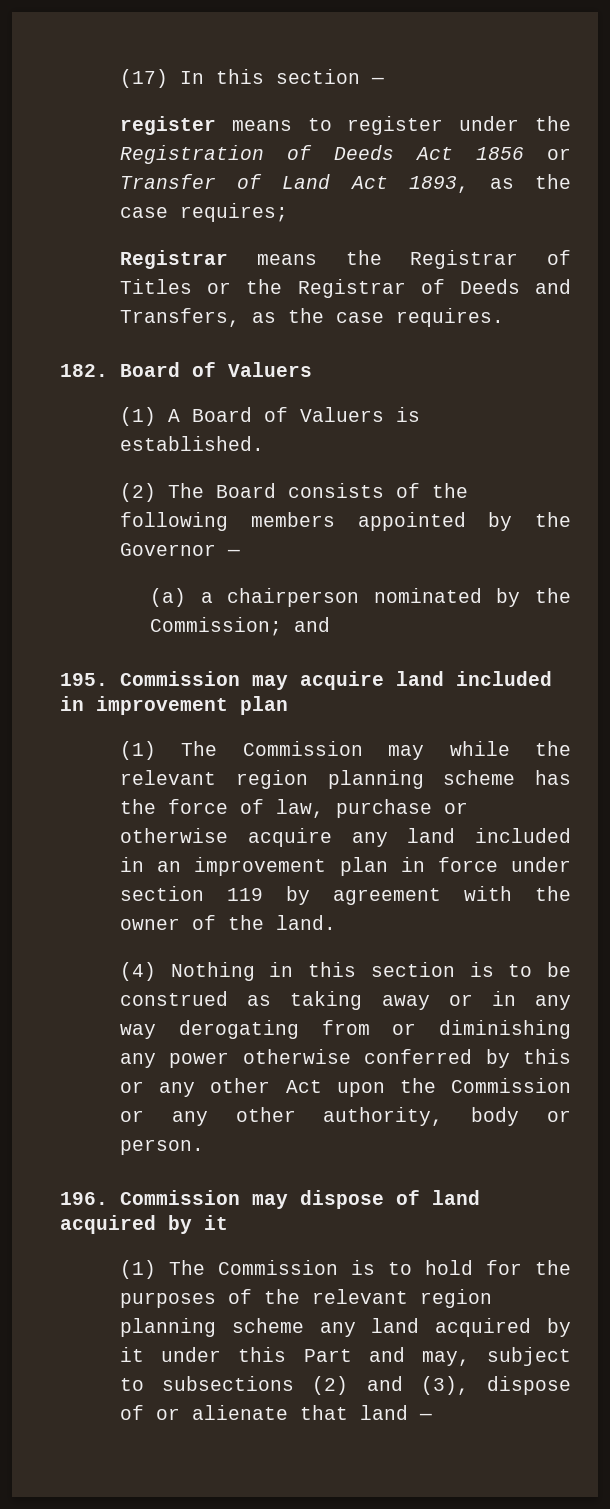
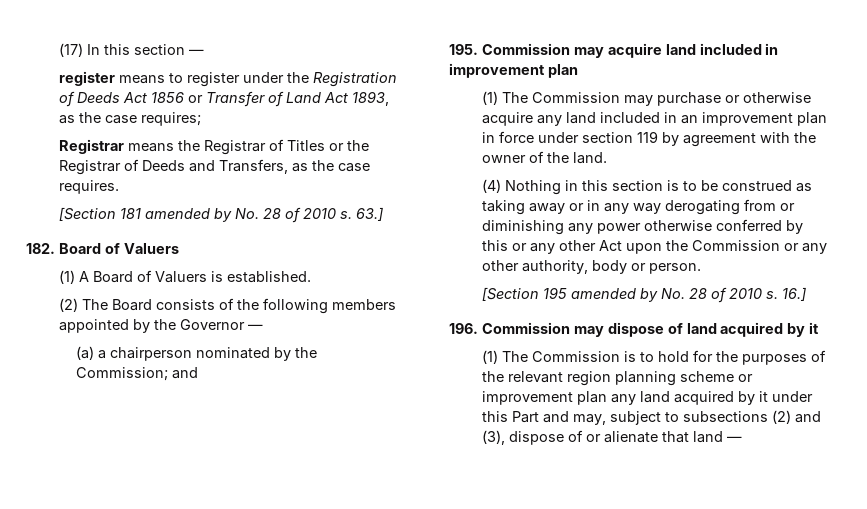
+ [Section 181 amended by No. 28 of 2010 s. 63.]
- (1) The Commission may while the relevant region planning scheme has the force of law, purchase or otherwise acquire any land included in an improvement plan in force under section 119 by agreement with the owner of the land.
+ (1) The Commission may purchase or otherwise acquire any land included in an improvement plan in force under section 119 by agreement with the owner of the land.
+ [Section 195 amended by No. 28 of 2010 s. 16.]
- (1) The Commission is to hold for the purposes of the relevant region planning scheme any land acquired by it under this Part and may, subject to subsections (2) and (3), dispose of or alienate that land —
+ (1) The Commission is to hold for the purposes of the relevant region planning scheme or improvement plan any land acquired by it under this Part and may, subject to subsections (2) and (3), dispose of or alienate that land —

